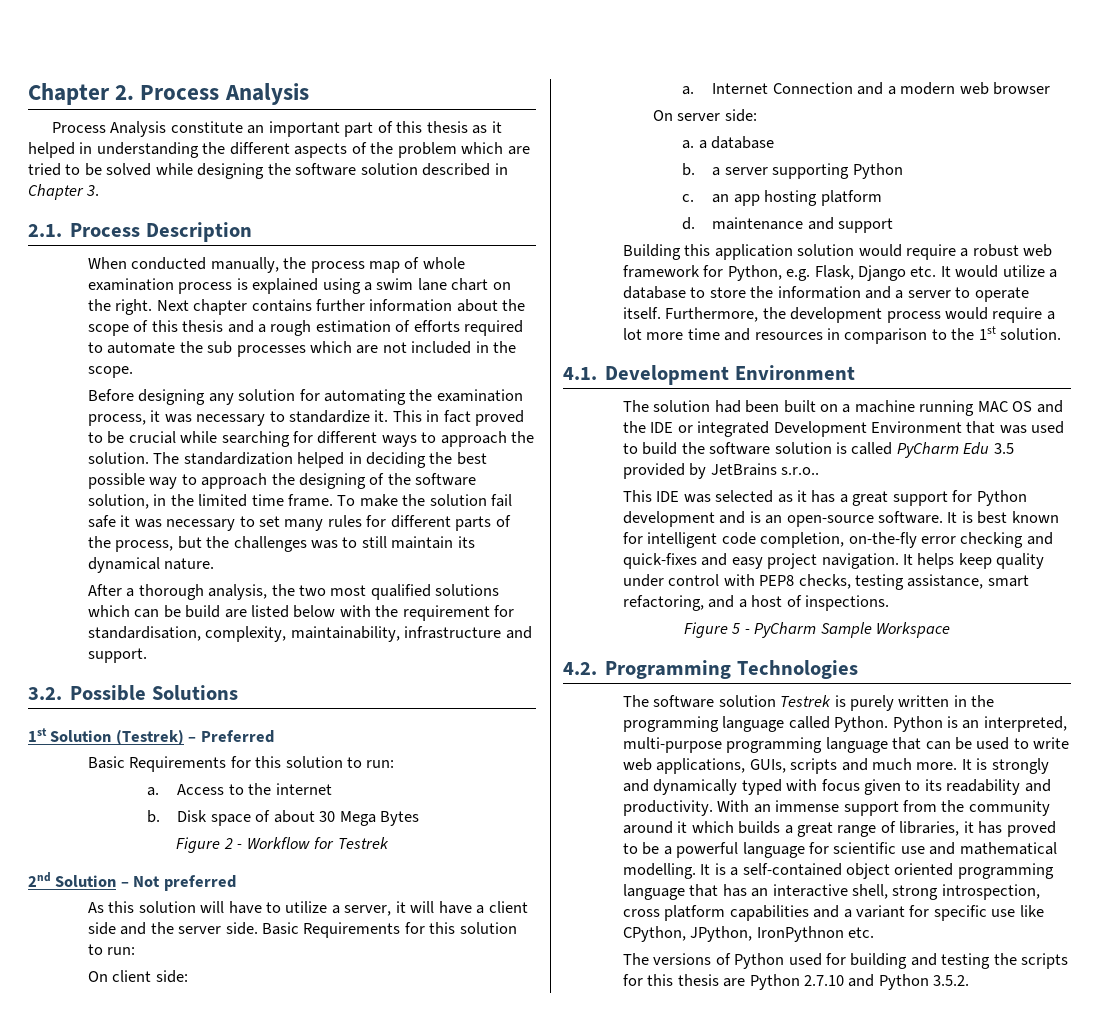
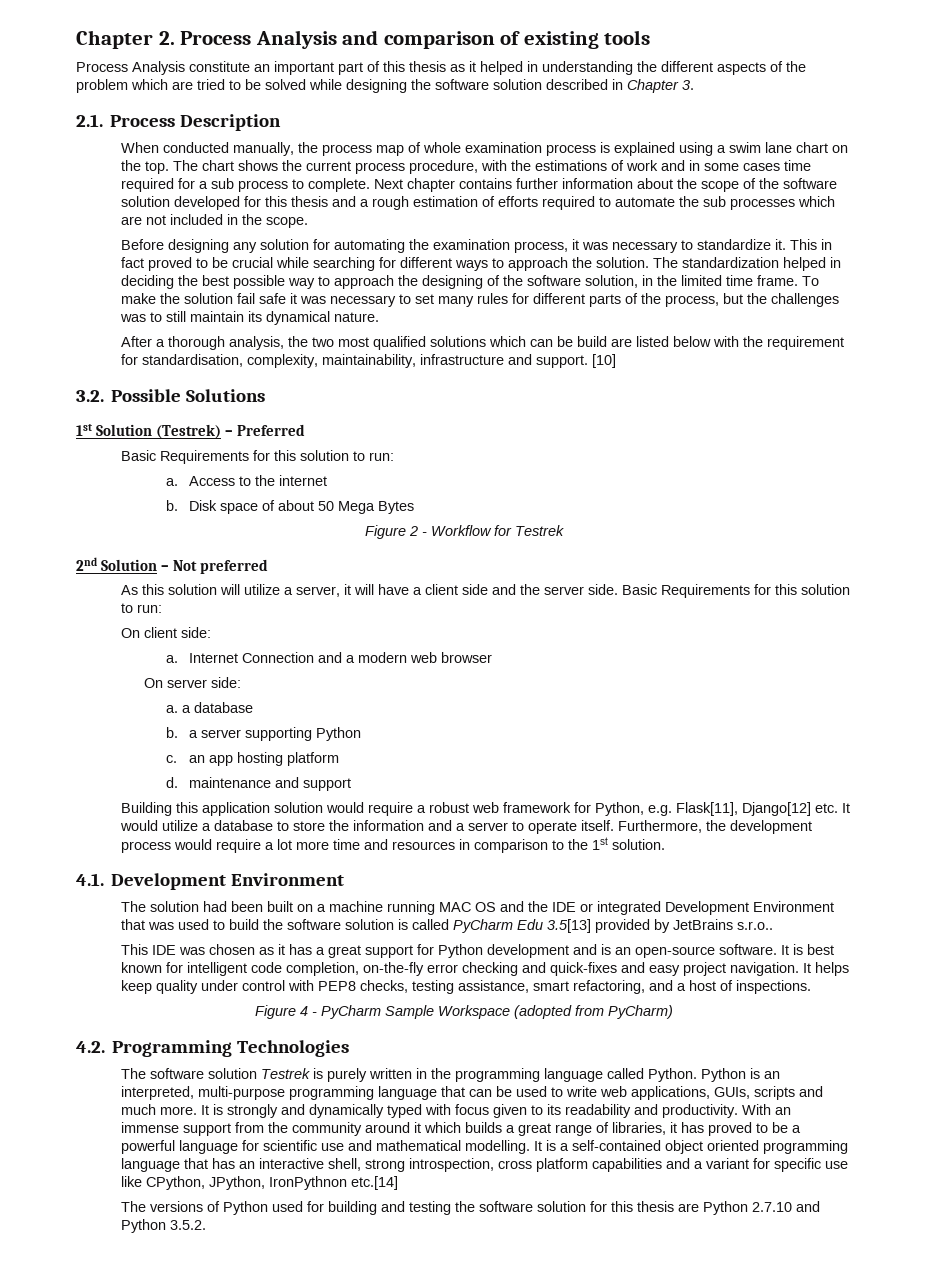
- Chapter 2. Process Analysis
+ Chapter 2. Process Analysis and comparison of existing tools
- When conducted manually, the process map of whole examination process is explained using a swim lane chart on the right.
+ When conducted manually, the process map of whole examination process is explained using a swim lane chart on the top. The chart shows the current process procedure, with the estimations of work and in some cases time required for a sub process to complete.
- Next chapter contains further information about the scope of this thesis and a rough estimation of efforts required to automate the sub processes which are not included in the scope.
+ Next chapter contains further information about the scope of the software solution developed for this thesis and a rough estimation of efforts required to automate the sub processes which are not included in the scope.
+ [10]
- Disk space of about 30 Mega Bytes
+ Disk space of about 50 Mega Bytes
- As this solution will have to utilize a server, it will have a client side and the server side.
+ As this solution will utilize a server, it will have a client side and the server side.
- Building this application solution would require a robust web framework for Python, e.g. Flask, Django etc. It would utilize a database to store the information and a server to operate itself.
+ Building this application solution would require a robust web framework for Python, e.g. Flask[11], Django[12] etc. It would utilize a database to store the information and a server to operate itself.
- The solution had been built on a machine running MAC OS and the IDE or integrated Development Environment that was used to build the software solution is called PyCharm Edu 3.5 provided by JetBrains s.r.o..
+ The solution had been built on a machine running MAC OS and the IDE or integrated Development Environment that was used to build the software solution is called PyCharm Edu 3.5[13] provided by JetBrains s.r.o..
- This IDE was selected as it has a great support for Python development and is an open-source software.
+ This IDE was chosen as it has a great support for Python development and is an open-source software.
- Figure 5 - PyCharm Sample Workspace
+ Figure 4 - PyCharm Sample Workspace (adopted from PyCharm)
- It is a self-contained object oriented programming language that has an interactive shell, strong introspection, cross platform capabilities and a variant for specific use like CPython, JPython, IronPythnon etc.
+ It is a self-contained object oriented programming language that has an interactive shell, strong introspection, cross platform capabilities and a variant for specific use like CPython, JPython, IronPythnon etc.[14]
- The versions of Python used for building and testing the scripts for this thesis are Python 2.7.10 and Python 3.5.2.
+ The versions of Python used for building and testing the software solution for this thesis are Python 2.7.10 and Python 3.5.2.

